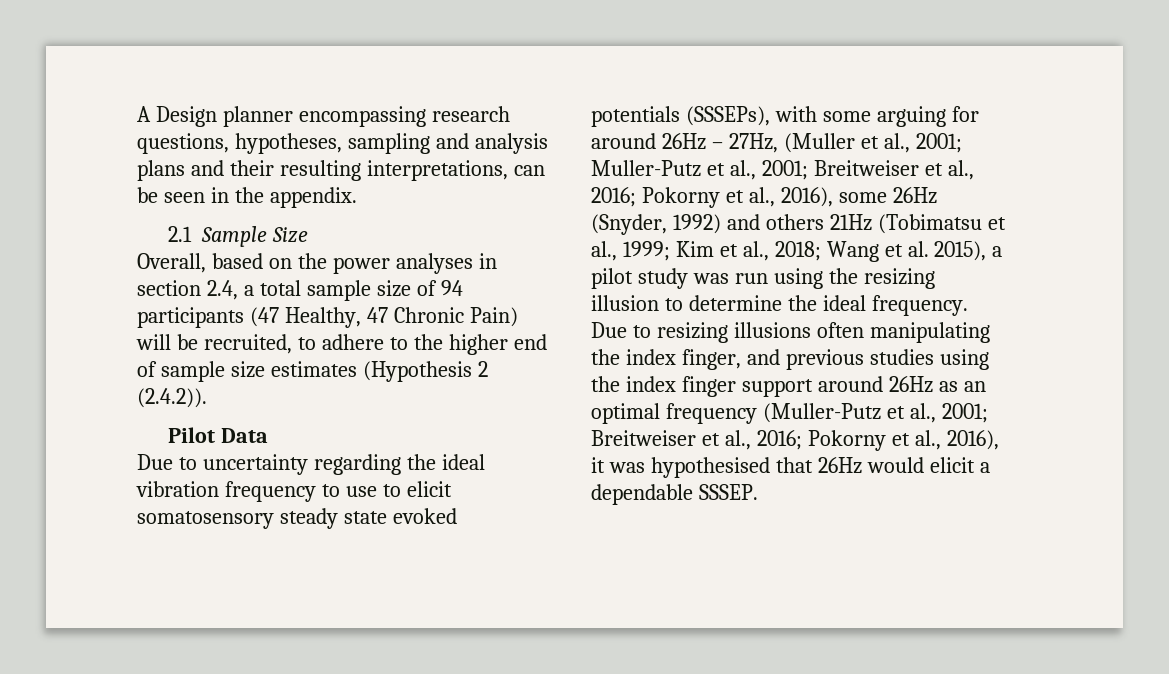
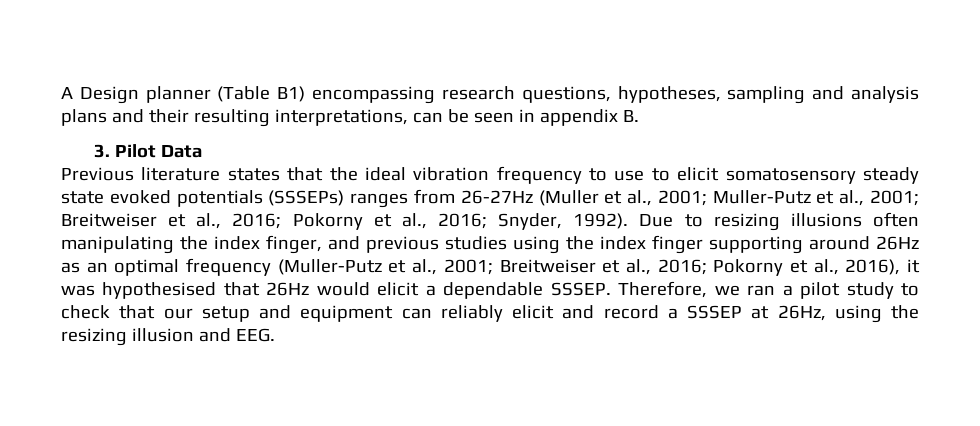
- A Design planner encompassing research questions, hypotheses, sampling and analysis plans and their resulting interpretations, can be seen in the appendix.
- 2.1 Sample Size
- Overall, based on the power analyses in section 2.4, a total sample size of 94 participants (47 Healthy, 47 Chronic Pain) will be recruited, to adhere to the higher end of sample size estimates (Hypothesis 2 (2.4.2)).
- Pilot Data
- Due to uncertainty regarding the ideal vibration frequency to use to elicit somatosensory steady state evoked potentials (SSSEPs), with some arguing for around 26Hz – 27Hz, (Muller et al., 2001; Muller-Putz et al., 2001; Breitweiser et al., 2016; Pokorny et al., 2016), some 26Hz (Snyder, 1992) and others 21Hz (Tobimatsu et al., 1999; Kim et al., 2018; Wang et al. 2015), a pilot study was run using the resizing illusion to determine the ideal frequency.
+ A Design planner (Table B1) encompassing research questions, hypotheses, sampling and analysis plans and their resulting interpretations, can be seen in appendix B.
+ 3. Pilot Data
+ Previous literature states that the ideal vibration frequency to use to elicit somatosensory steady state evoked potentials (SSSEPs) ranges from 26-27Hz (Muller et al., 2001; Muller-Putz et al., 2001; Breitweiser et al., 2016; Pokorny et al., 2016; Snyder, 1992).
- Due to resizing illusions often manipulating the index finger, and previous studies using the index finger support around 26Hz as an optimal frequency (Muller-Putz et al., 2001; Breitweiser et al., 2016; Pokorny et al., 2016), it was hypothesised that 26Hz would elicit a dependable SSSEP.
+ Due to resizing illusions often manipulating the index finger, and previous studies using the index finger supporting around 26Hz as an optimal frequency (Muller-Putz et al., 2001; Breitweiser et al., 2016; Pokorny et al., 2016), it was hypothesised that 26Hz would elicit a dependable SSSEP.
+ Therefore, we ran a pilot study to check that our setup and equipment can reliably elicit and record a SSSEP at 26Hz, using the resizing illusion and EEG.

